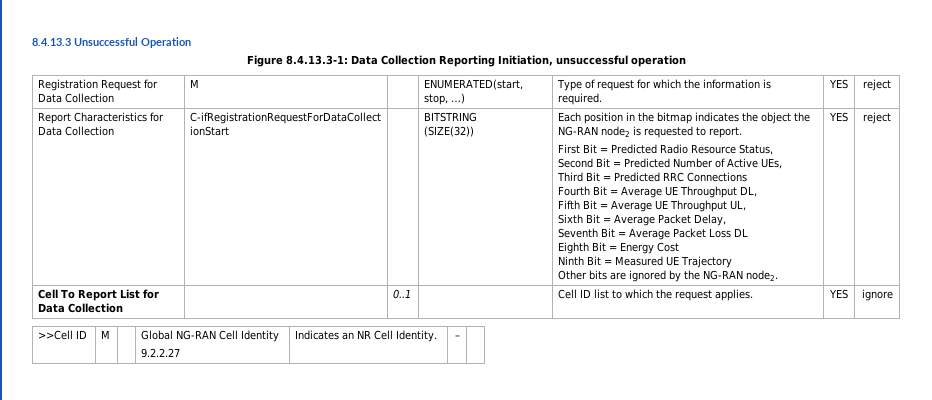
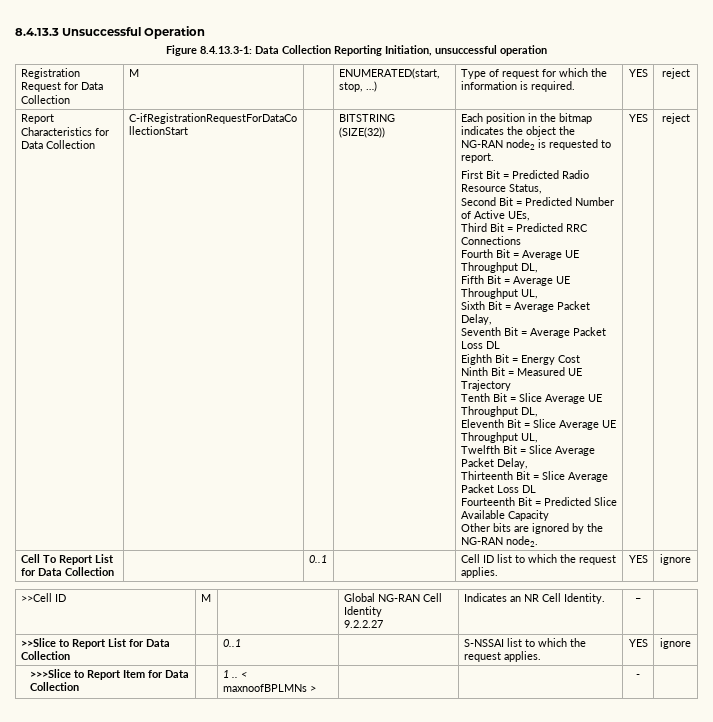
+ Tenth Bit = Slice Average UE Throughput DL,
+ Eleventh Bit = Slice Average UE Throughput UL,
+ Twelfth Bit = Slice Average Packet Delay,
+ Thirteenth Bit = Slice Average Packet Loss DL
+ Fourteenth Bit = Predicted Slice Available Capacity
+ >>Slice to Report List for Data Collection | | 0..1 | | S-NSSAI list to which the request applies. | YES | ignore
+ >>>Slice to Report Item for Data Collection | | 1 .. < maxnoofBPLMNs > | | | - |

